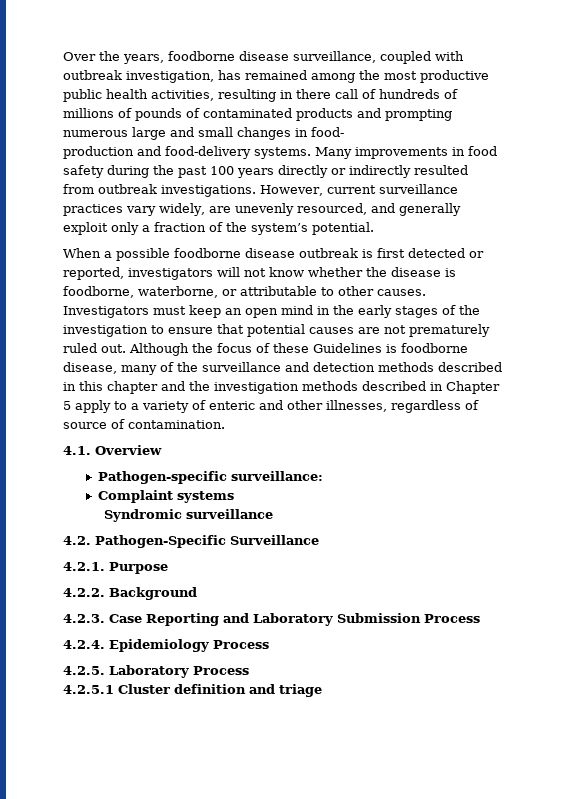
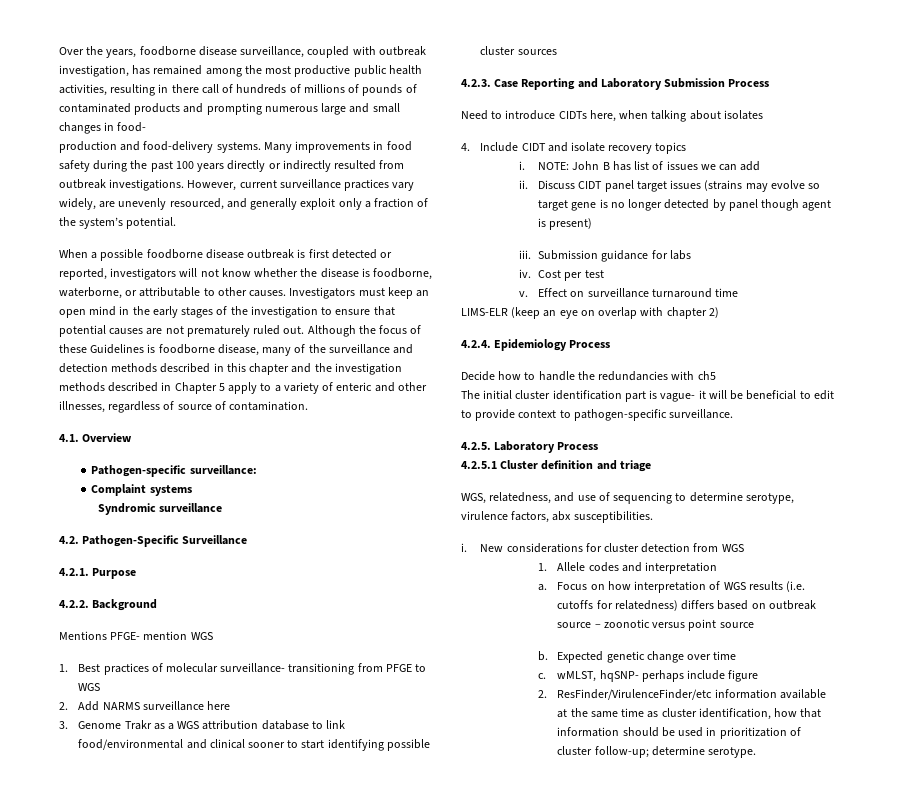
+ Mentions PFGE- mention WGS
+ 1. Best practices of molecular surveillance- transitioning from PFGE to WGS
+ 2. Add NARMS surveillance here
+ 3. Genome Trakr as a WGS attribution database to link food/environmental and clinical sooner to start identifying possible cluster sources
+ Need to introduce CIDTs here, when talking about isolates
+ 4. Include CIDT and isolate recovery topics
+ i. NOTE: John B has list of issues we can add
+ ii. Discuss CIDT panel target issues (strains may evolve so target gene is no longer detected by panel though agent is present)
+ iii. Submission guidance for labs
+ iv. Cost per test
+ v. Effect on surveillance turnaround time
+ LIMS-ELR (keep an eye on overlap with chapter 2)
  4.2.4. Epidemiology Process
+ Decide how to handle the redundancies with ch5
+ The initial cluster identification part is vague- it will be beneficial to edit to provide context to pathogen-specific surveillance.
+ WGS, relatedness, and use of sequencing to determine serotype, virulence factors, abx susceptibilities.
+ i. New considerations for cluster detection from WGS
+ 1. Allele codes and interpretation
+ a. Focus on how interpretation of WGS results (i.e. cutoffs for relatedness) differs based on outbreak source – zoonotic versus point source
+ b. Expected genetic change over time
+ c. wMLST, hqSNP- perhaps include figure
+ 2. ResFinder/VirulenceFinder/etc information available at the same time as cluster identification, how that information should be used in prioritization of cluster follow-up; determine serotype.

